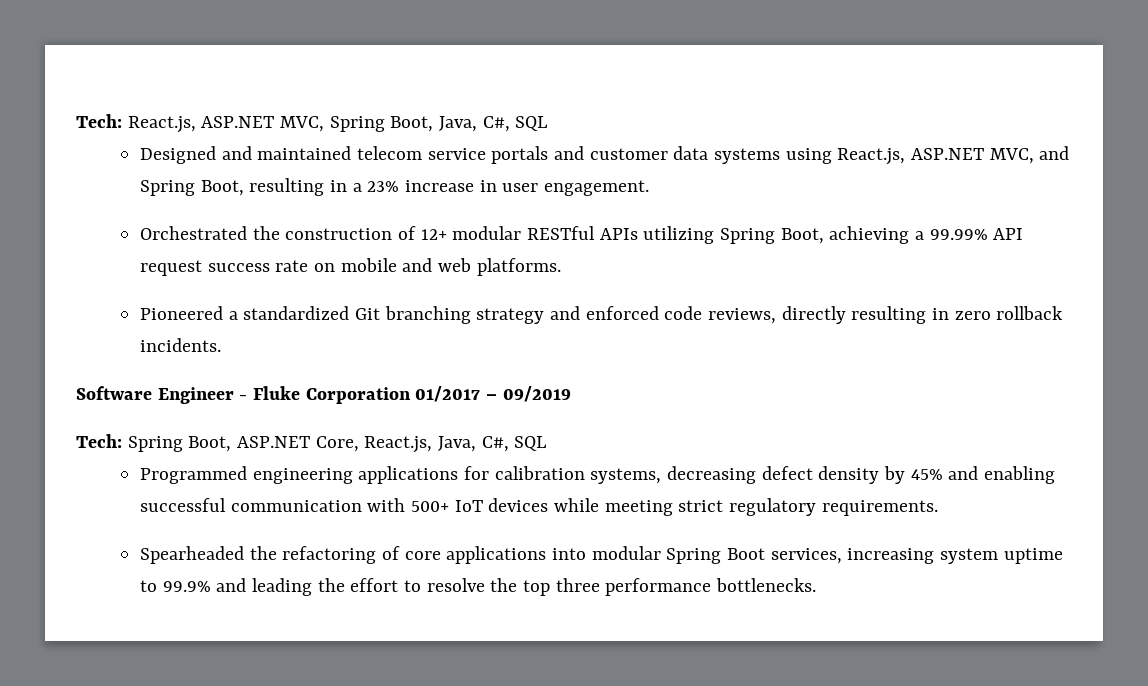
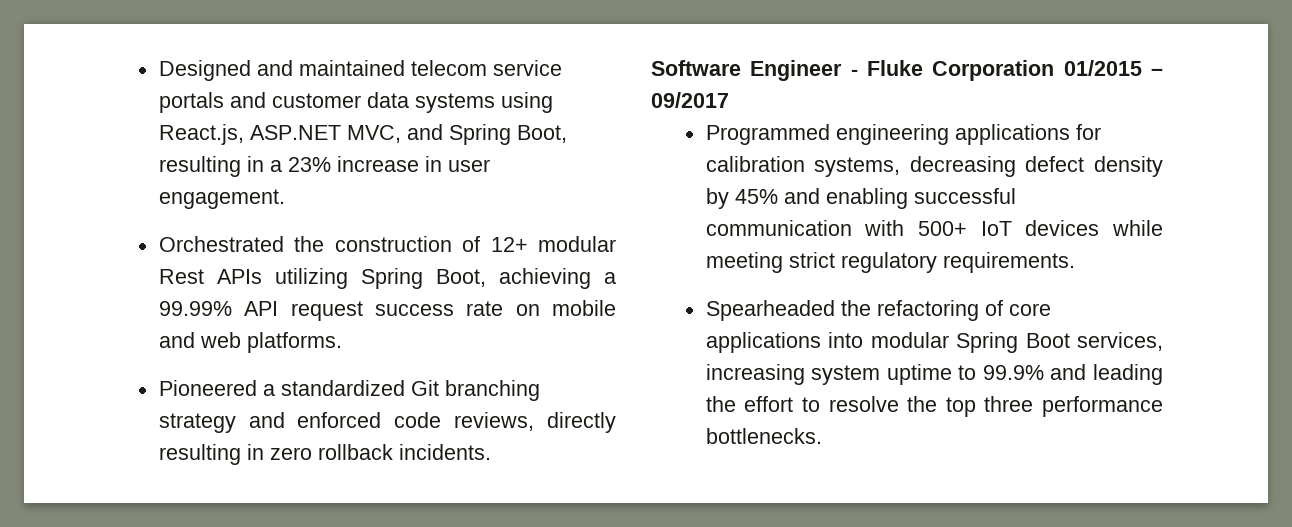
- Tech: React.js, ASP.NET MVC, Spring Boot, Java, C#, SQL
- Orchestrated the construction of 12+ modular RESTful APIs utilizing Spring Boot, achieving a 99.99% API request success rate on mobile and web platforms.
+ Orchestrated the construction of 12+ modular Rest APIs utilizing Spring Boot, achieving a 99.99% API request success rate on mobile and web platforms.
- Software Engineer - Fluke Corporation 01/2017 – 09/2019
- Tech: Spring Boot, ASP.NET Core, React.js, Java, C#, SQL
+ Software Engineer - Fluke Corporation 01/2015 – 09/2017

